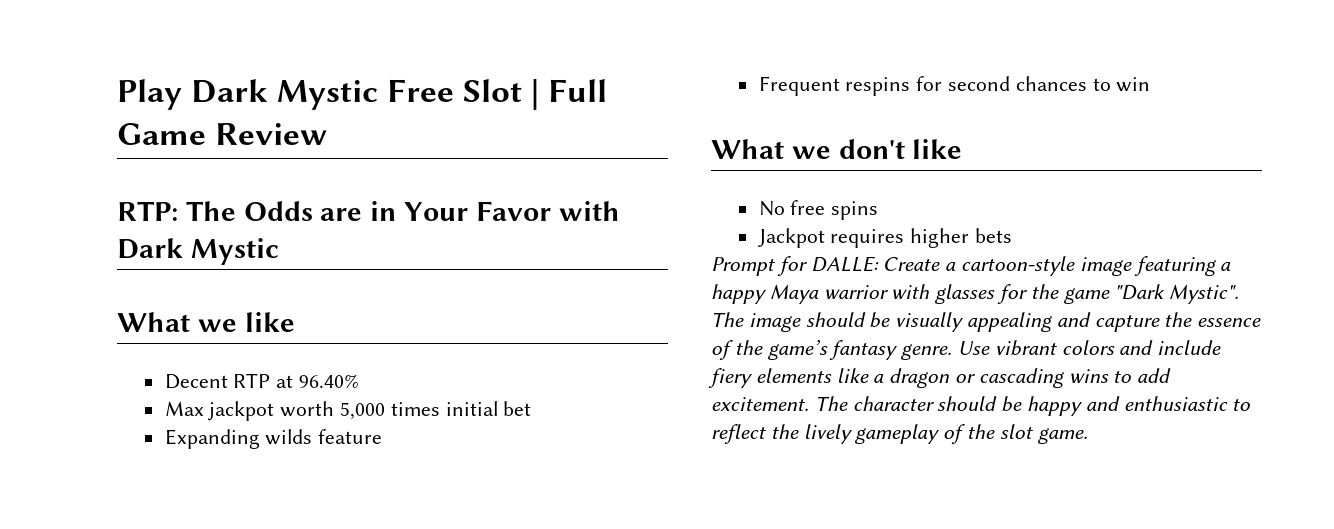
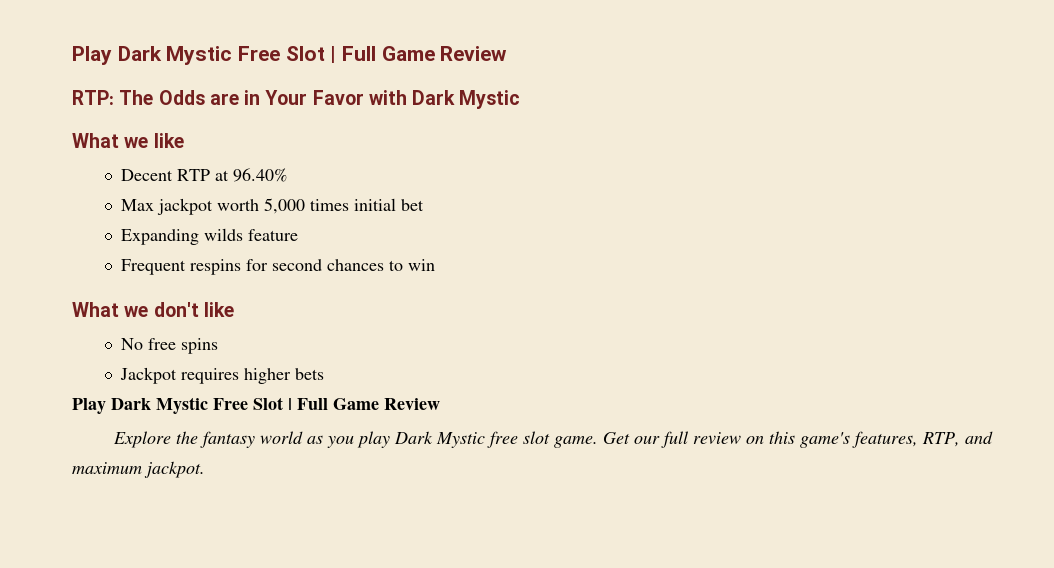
  Jackpot requires higher bets
- Prompt for DALLE: Create a cartoon-style image featuring a happy Maya warrior with glasses for the game "Dark Mystic". The image should be visually appealing and capture the essence of the game’s fantasy genre. Use vibrant colors and include fiery elements like a dragon or cascading wins to add excitement. The character should be happy and enthusiastic to reflect the lively gameplay of the slot game.
+ Play Dark Mystic Free Slot | Full Game Review
+ Explore the fantasy world as you play Dark Mystic free slot game. Get our full review on this game's features, RTP, and maximum jackpot.

